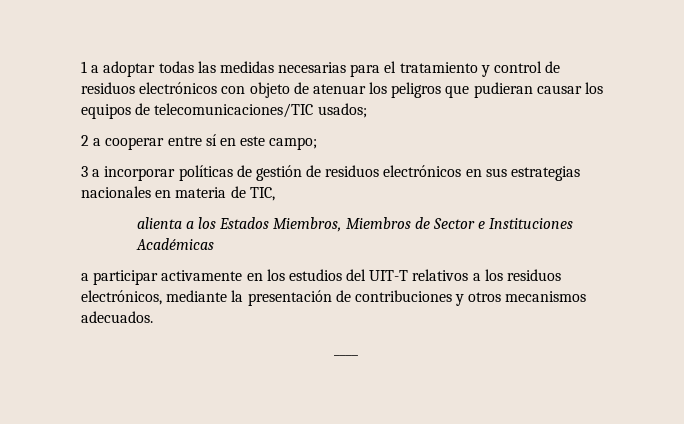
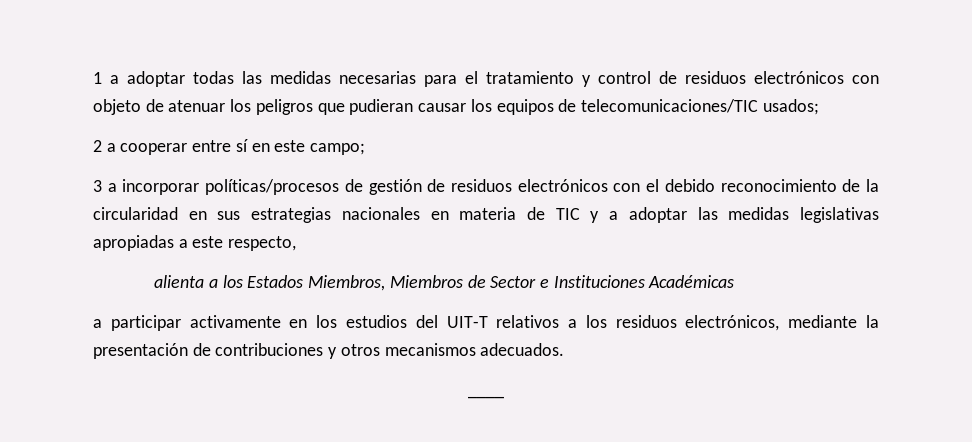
- 3 a incorporar políticas de gestión de residuos electrónicos en sus estrategias nacionales en materia de TIC,
+ 3 a incorporar políticas/procesos de gestión de residuos electrónicos con el debido reconocimiento de la circularidad en sus estrategias nacionales en materia de TIC y a adoptar las medidas legislativas apropiadas a este respecto,

